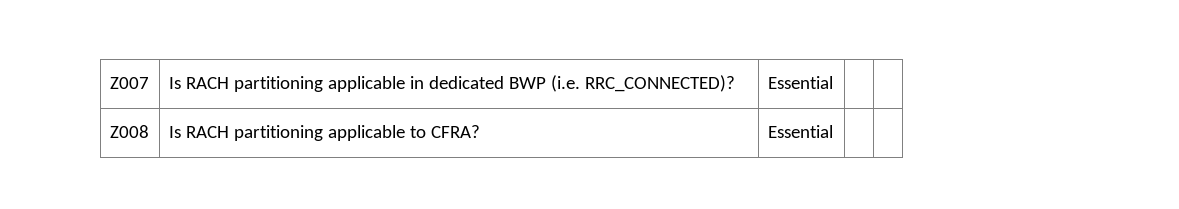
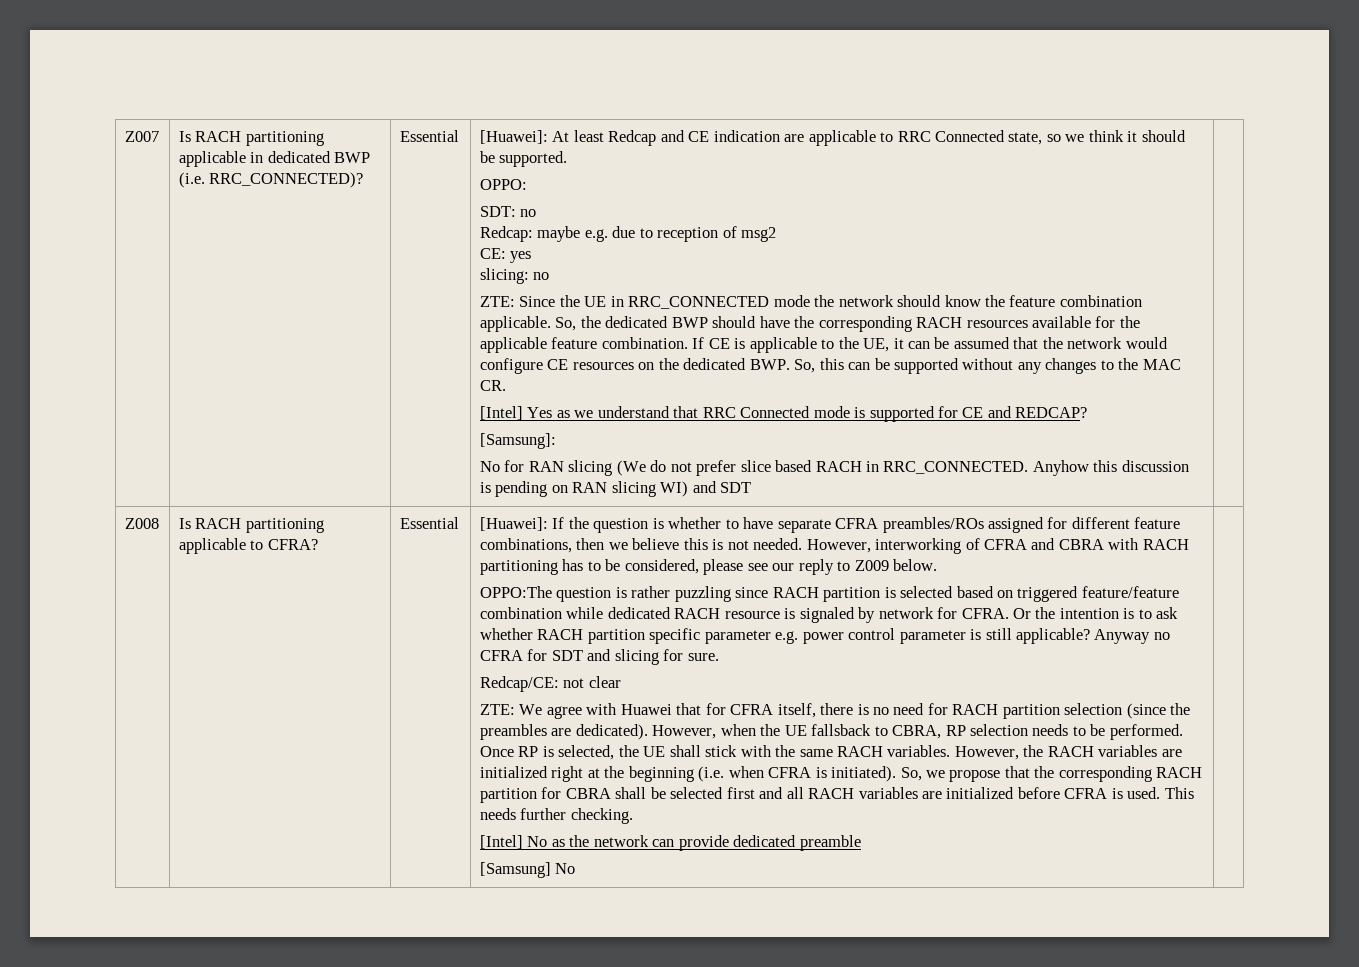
+ [Huawei]: At least Redcap and CE indication are applicable to RRC Connected state, so we think it should be supported.
+ OPPO:
+ SDT: no
+ Redcap: maybe e.g. due to reception of msg2
+ CE: yes
+ slicing: no
+ ZTE: Since the UE in RRC_CONNECTED mode the network should know the feature combination applicable. So, the dedicated BWP should have the corresponding RACH resources available for the applicable feature combination. If CE is applicable to the UE, it can be assumed that the network would configure CE resources on the dedicated BWP. So, this can be supported without any changes to the MAC CR.
+ [Intel] Yes as we understand that RRC Connected mode is supported for CE and REDCAP?
+ [Samsung]:
+ No for RAN slicing (We do not prefer slice based RACH in RRC_CONNECTED. Anyhow this discussion is pending on RAN slicing WI) and SDT
+ [Huawei]: If the question is whether to have separate CFRA preambles/ROs assigned for different feature combinations, then we believe this is not needed. However, interworking of CFRA and CBRA with RACH partitioning has to be considered, please see our reply to Z009 below.
+ OPPO:The question is rather puzzling since RACH partition is selected based on triggered feature/feature combination while dedicated RACH resource is signaled by network for CFRA. Or the intention is to ask whether RACH partition specific parameter e.g. power control parameter is still applicable? Anyway no CFRA for SDT and slicing for sure.
+ Redcap/CE: not clear
+ ZTE: We agree with Huawei that for CFRA itself, there is no need for RACH partition selection (since the preambles are dedicated). However, when the UE fallsback to CBRA, RP selection needs to be performed. Once RP is selected, the UE shall stick with the same RACH variables. However, the RACH variables are initialized right at the beginning (i.e. when CFRA is initiated). So, we propose that the corresponding RACH partition for CBRA shall be selected first and all RACH variables are initialized before CFRA is used. This needs further checking.
+ [Intel] No as the network can provide dedicated preamble
+ [Samsung] No

